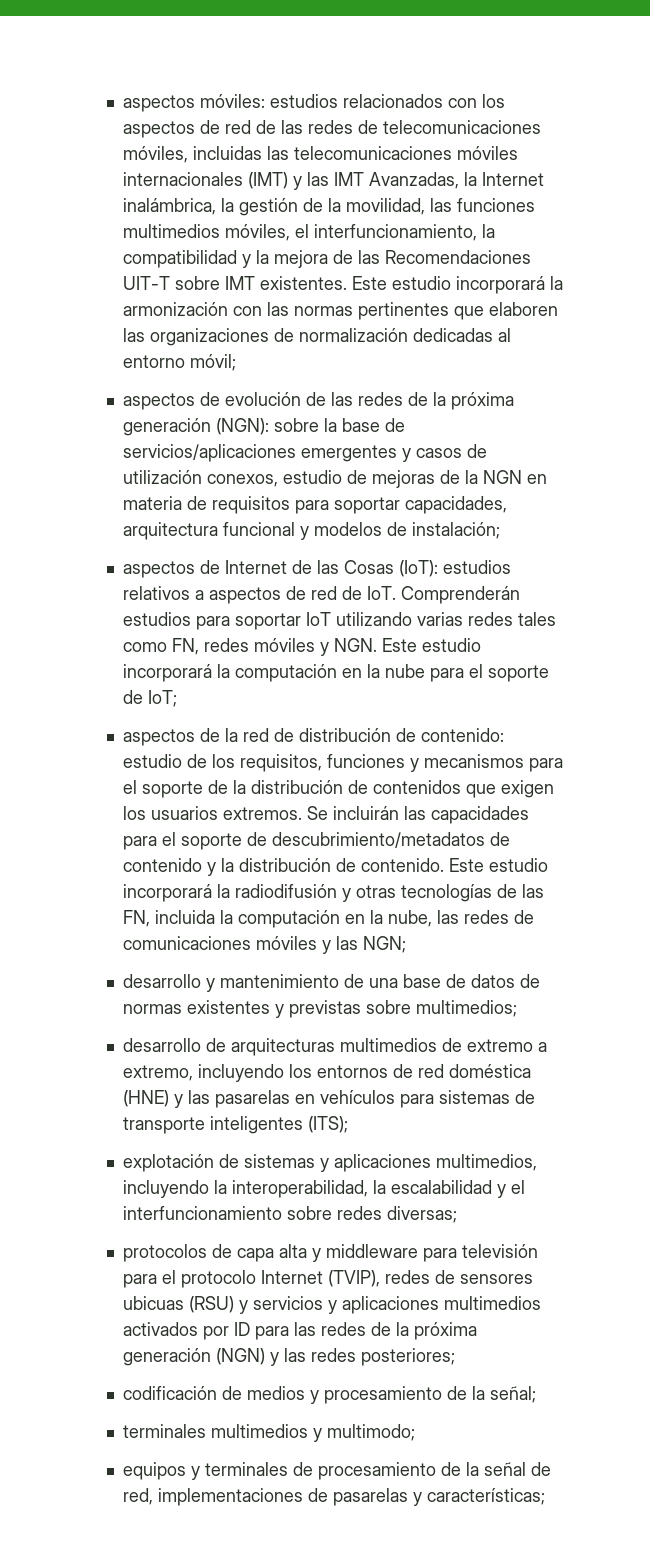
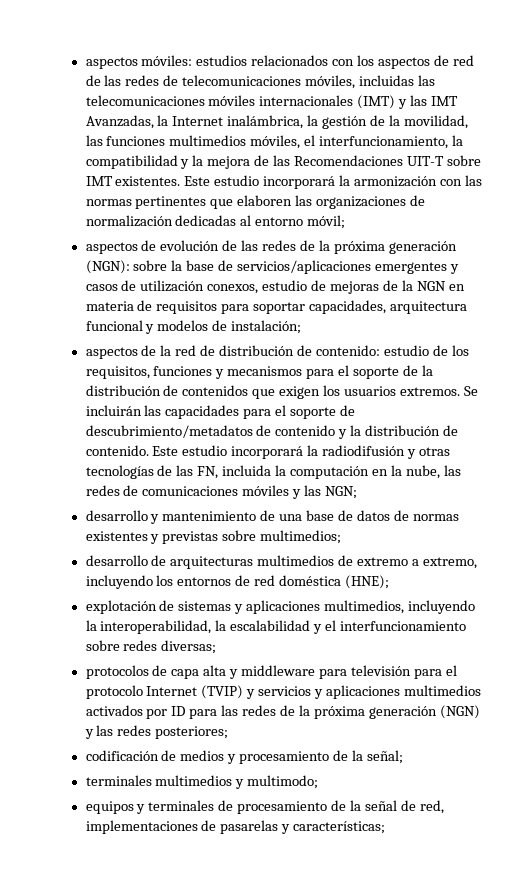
- aspectos de Internet de las Cosas (IoT): estudios relativos a aspectos de red de IoT. Comprenderán estudios para soportar IoT utilizando varias redes tales como FN, redes móviles y NGN. Este estudio incorporará la computación en la nube para el soporte de IoT;
- desarrollo de arquitecturas multimedios de extremo a extremo, incluyendo los entornos de red doméstica (HNE) y las pasarelas en vehículos para sistemas de transporte inteligentes (ITS);
+ desarrollo de arquitecturas multimedios de extremo a extremo, incluyendo los entornos de red doméstica (HNE);
- protocolos de capa alta y middleware para televisión para el protocolo Internet (TVIP), redes de sensores ubicuas (RSU) y servicios y aplicaciones multimedios activados por ID para las redes de la próxima generación (NGN) y las redes posteriores;
+ protocolos de capa alta y middleware para televisión para el protocolo Internet (TVIP) y servicios y aplicaciones multimedios activados por ID para las redes de la próxima generación (NGN) y las redes posteriores;

